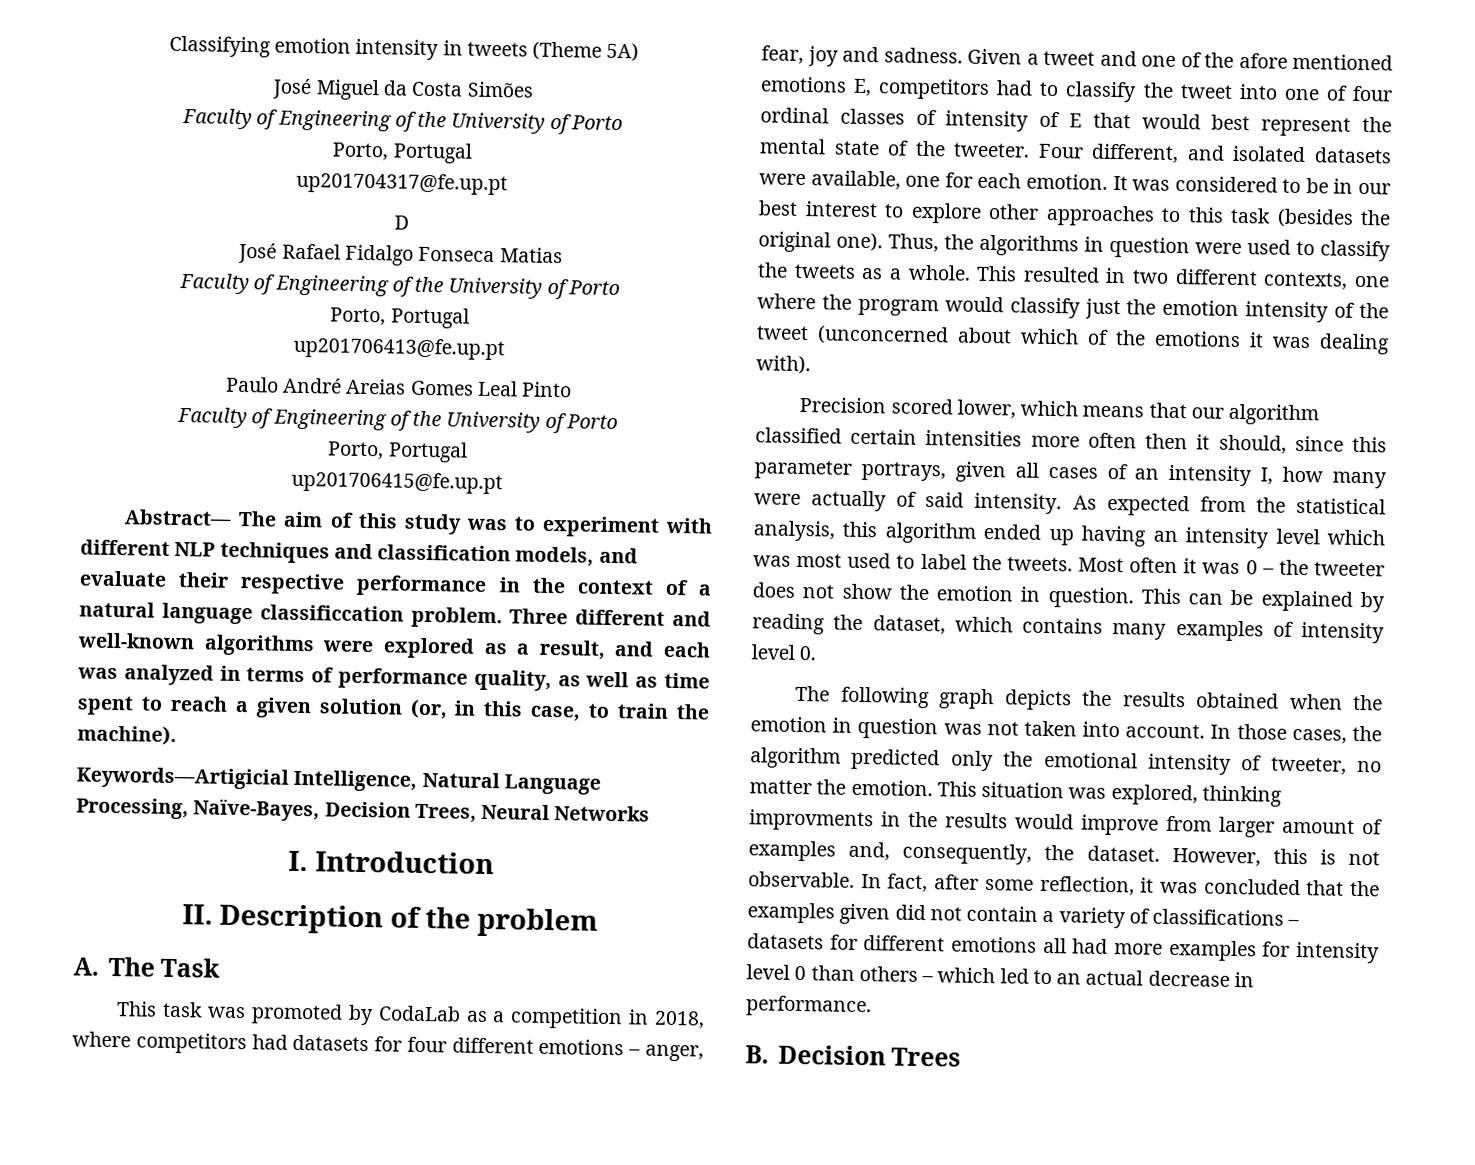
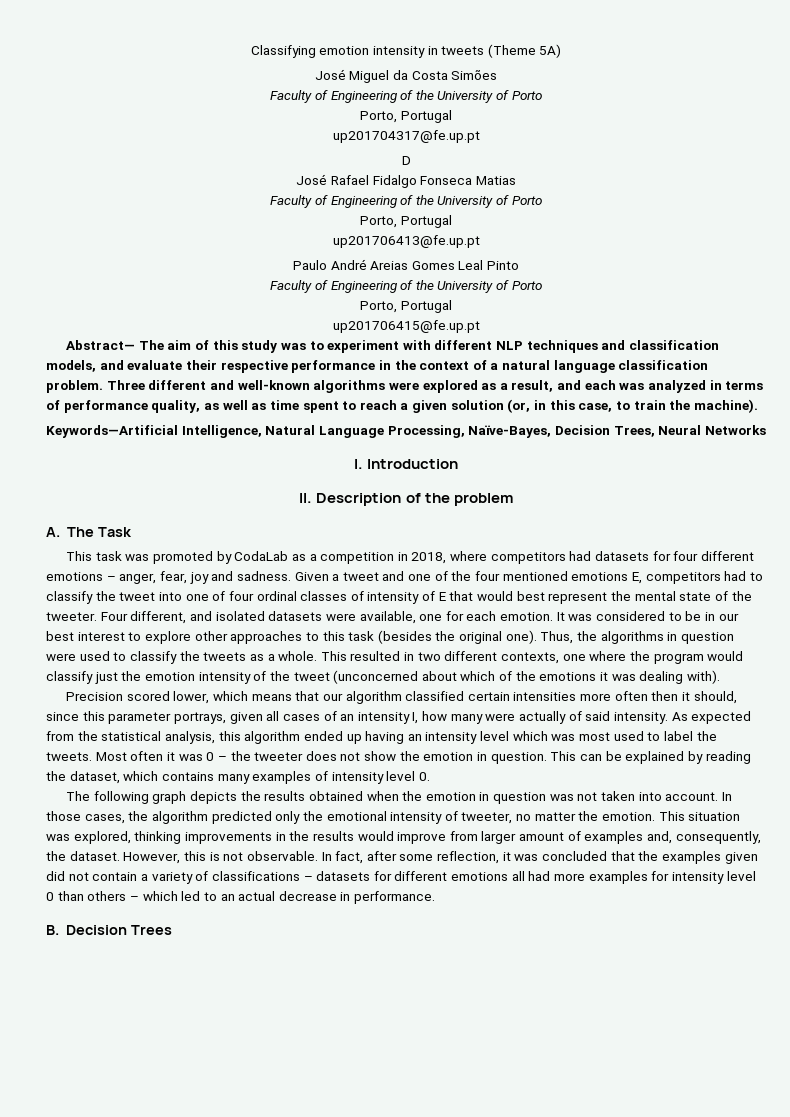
- Abstract— The aim of this study was to experiment with different NLP techniques and classification models, and evaluate their respective performance in the context of a natural language classificcation problem.
+ Abstract— The aim of this study was to experiment with different NLP techniques and classification models, and evaluate their respective performance in the context of a natural language classification problem.
- Keywords—Artigicial Intelligence, Natural Language Processing, Naïve-Bayes, Decision Trees, Neural Networks
+ Keywords—Artificial Intelligence, Natural Language Processing, Naïve-Bayes, Decision Trees, Neural Networks
- Given a tweet and one of the afore mentioned emotions E, competitors had to classify the tweet into one of four ordinal classes of intensity of E that would best represent the mental state of the tweeter.
+ Given a tweet and one of the four mentioned emotions E, competitors had to classify the tweet into one of four ordinal classes of intensity of E that would best represent the mental state of the tweeter.
- This situation was explored, thinking improvments in the results would improve from larger amount of examples and, consequently, the dataset.
+ This situation was explored, thinking improvements in the results would improve from larger amount of examples and, consequently, the dataset.

